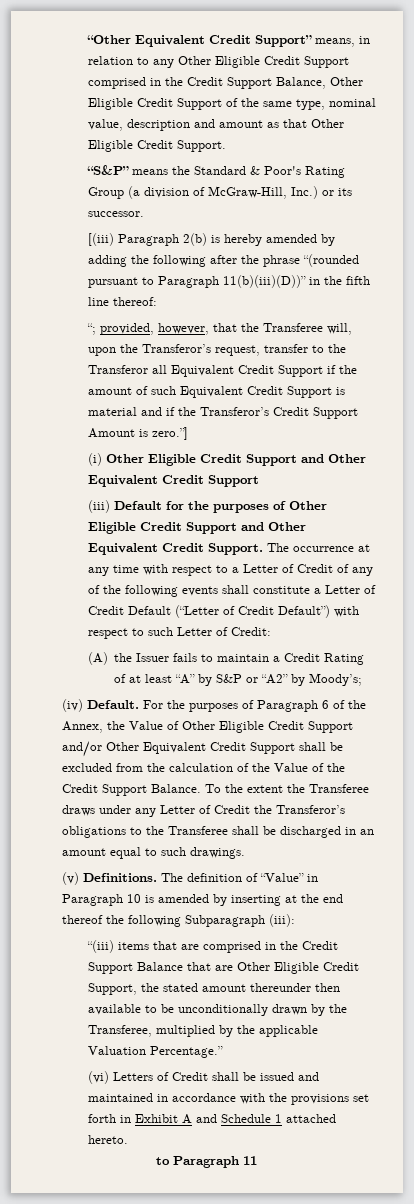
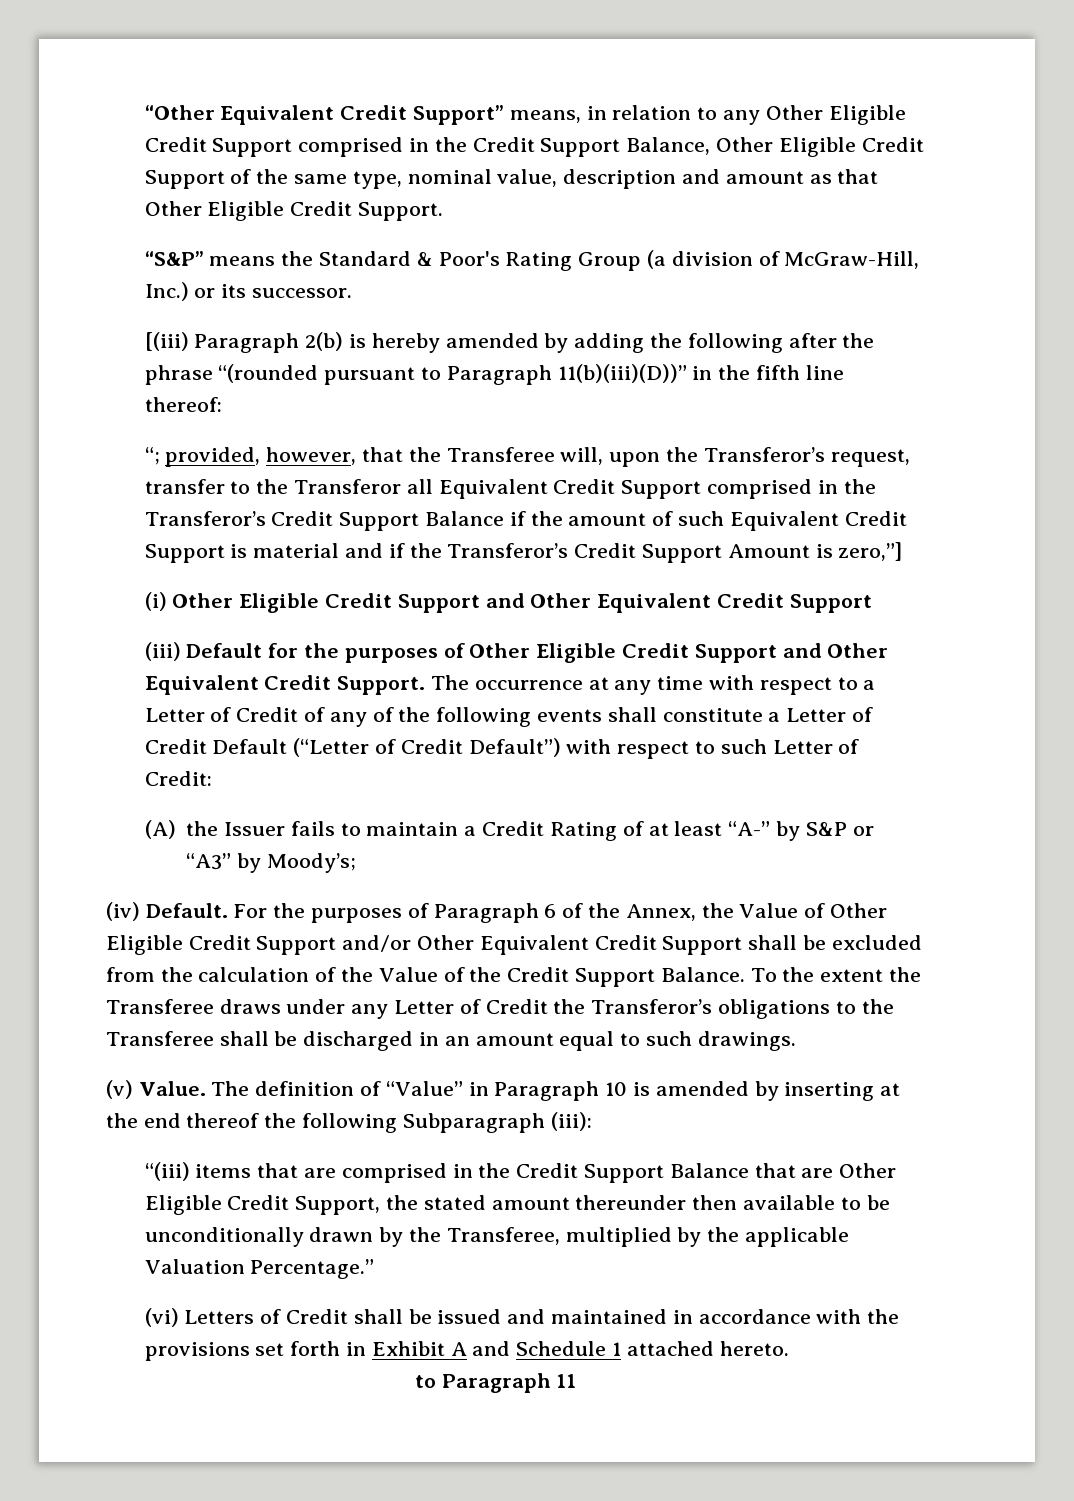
- “; provided, however, that the Transferee will, upon the Transferor’s request, transfer to the Transferor all Equivalent Credit Support if the amount of such Equivalent Credit Support is material and if the Transferor’s Credit Support Amount is zero.”]
+ “; provided, however, that the Transferee will, upon the Transferor’s request, transfer to the Transferor all Equivalent Credit Support comprised in the Transferor’s Credit Support Balance if the amount of such Equivalent Credit Support is material and if the Transferor’s Credit Support Amount is zero,”]
- (A) the Issuer fails to maintain a Credit Rating of at least “A” by S&P or “A2” by Moody’s;
+ (A) the Issuer fails to maintain a Credit Rating of at least “A-” by S&P or “A3” by Moody’s;
- (v) Definitions.
+ (v) Value.

